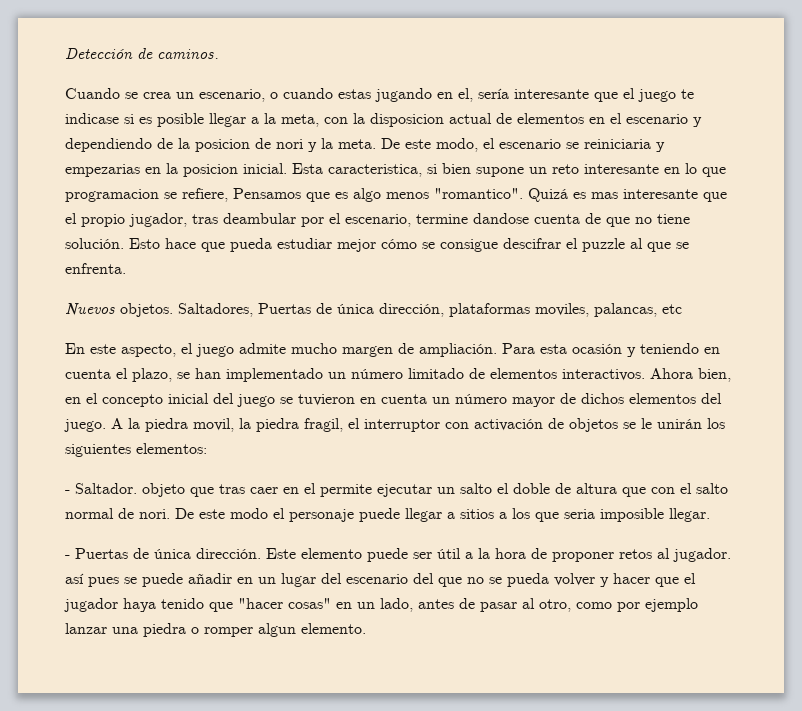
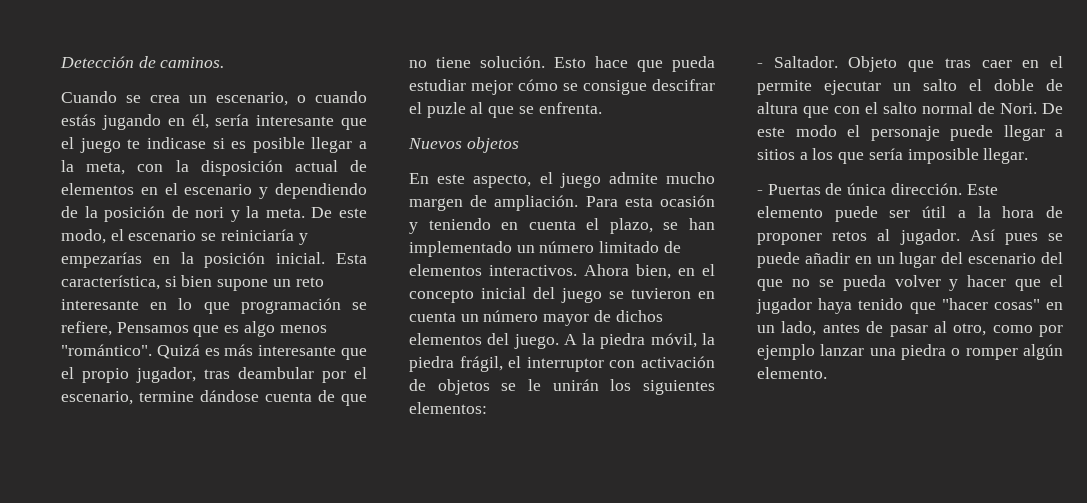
- Cuando se crea un escenario, o cuando estas jugando en el, sería interesante que el juego te indicase si es posible llegar a la meta, con la disposicion actual de elementos en el escenario y dependiendo de la posicion de nori y la meta.
+ Cuando se crea un escenario, o cuando estás jugando en él, sería interesante que el juego te indicase si es posible llegar a la meta, con la disposición actual de elementos en el escenario y dependiendo de la posición de nori y la meta.
- De este modo, el escenario se reiniciaria y empezarias en la posicion inicial.
+ De este modo, el escenario se reiniciaría y empezarías en la posición inicial.
- Esta caracteristica, si bien supone un reto interesante en lo que programacion se refiere, Pensamos que es algo menos "romantico".
+ Esta característica, si bien supone un reto interesante en lo que programación se refiere, Pensamos que es algo menos "romántico".
- Quizá es mas interesante que el propio jugador, tras deambular por el escenario, termine dandose cuenta de que no tiene solución.
+ Quizá es más interesante que el propio jugador, tras deambular por el escenario, termine dándose cuenta de que no tiene solución.
- Esto hace que pueda estudiar mejor cómo se consigue descifrar el puzzle al que se enfrenta.
+ Esto hace que pueda estudiar mejor cómo se consigue descifrar el puzle al que se enfrenta.
- Nuevos objetos. Saltadores, Puertas de única dirección, plataformas moviles, palancas, etc
+ Nuevos objetos
- A la piedra movil, la piedra fragil, el interruptor con activación de objetos se le unirán los siguientes elementos:
+ A la piedra móvil, la piedra frágil, el interruptor con activación de objetos se le unirán los siguientes elementos:
- - Saltador. objeto que tras caer en el permite ejecutar un salto el doble de altura que con el salto normal de nori.
+ - Saltador. Objeto que tras caer en el permite ejecutar un salto el doble de altura que con el salto normal de Nori.
- De este modo el personaje puede llegar a sitios a los que seria imposible llegar.
+ De este modo el personaje puede llegar a sitios a los que sería imposible llegar.
- Este elemento puede ser útil a la hora de proponer retos al jugador. así pues se puede añadir en un lugar del escenario del que no se pueda volver y hacer que el jugador haya tenido que "hacer cosas" en un lado, antes de pasar al otro, como por ejemplo lanzar una piedra o romper algun elemento.
+ Este elemento puede ser útil a la hora de proponer retos al jugador. Así pues se puede añadir en un lugar del escenario del que no se pueda volver y hacer que el jugador haya tenido que "hacer cosas" en un lado, antes de pasar al otro, como por ejemplo lanzar una piedra o romper algún elemento.

